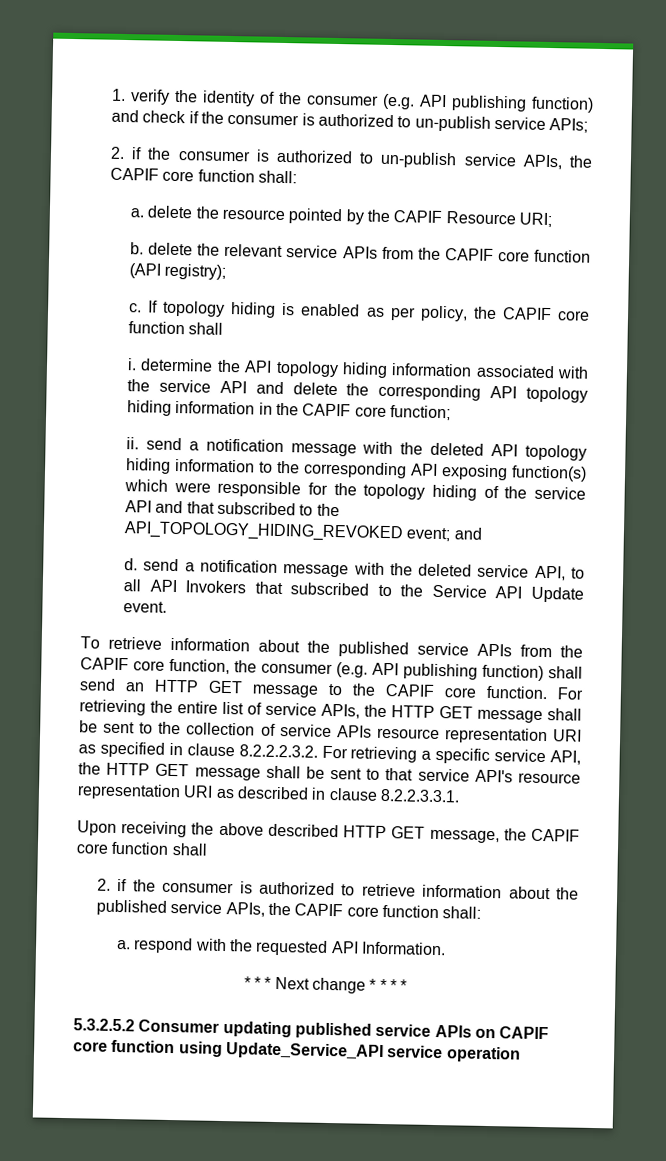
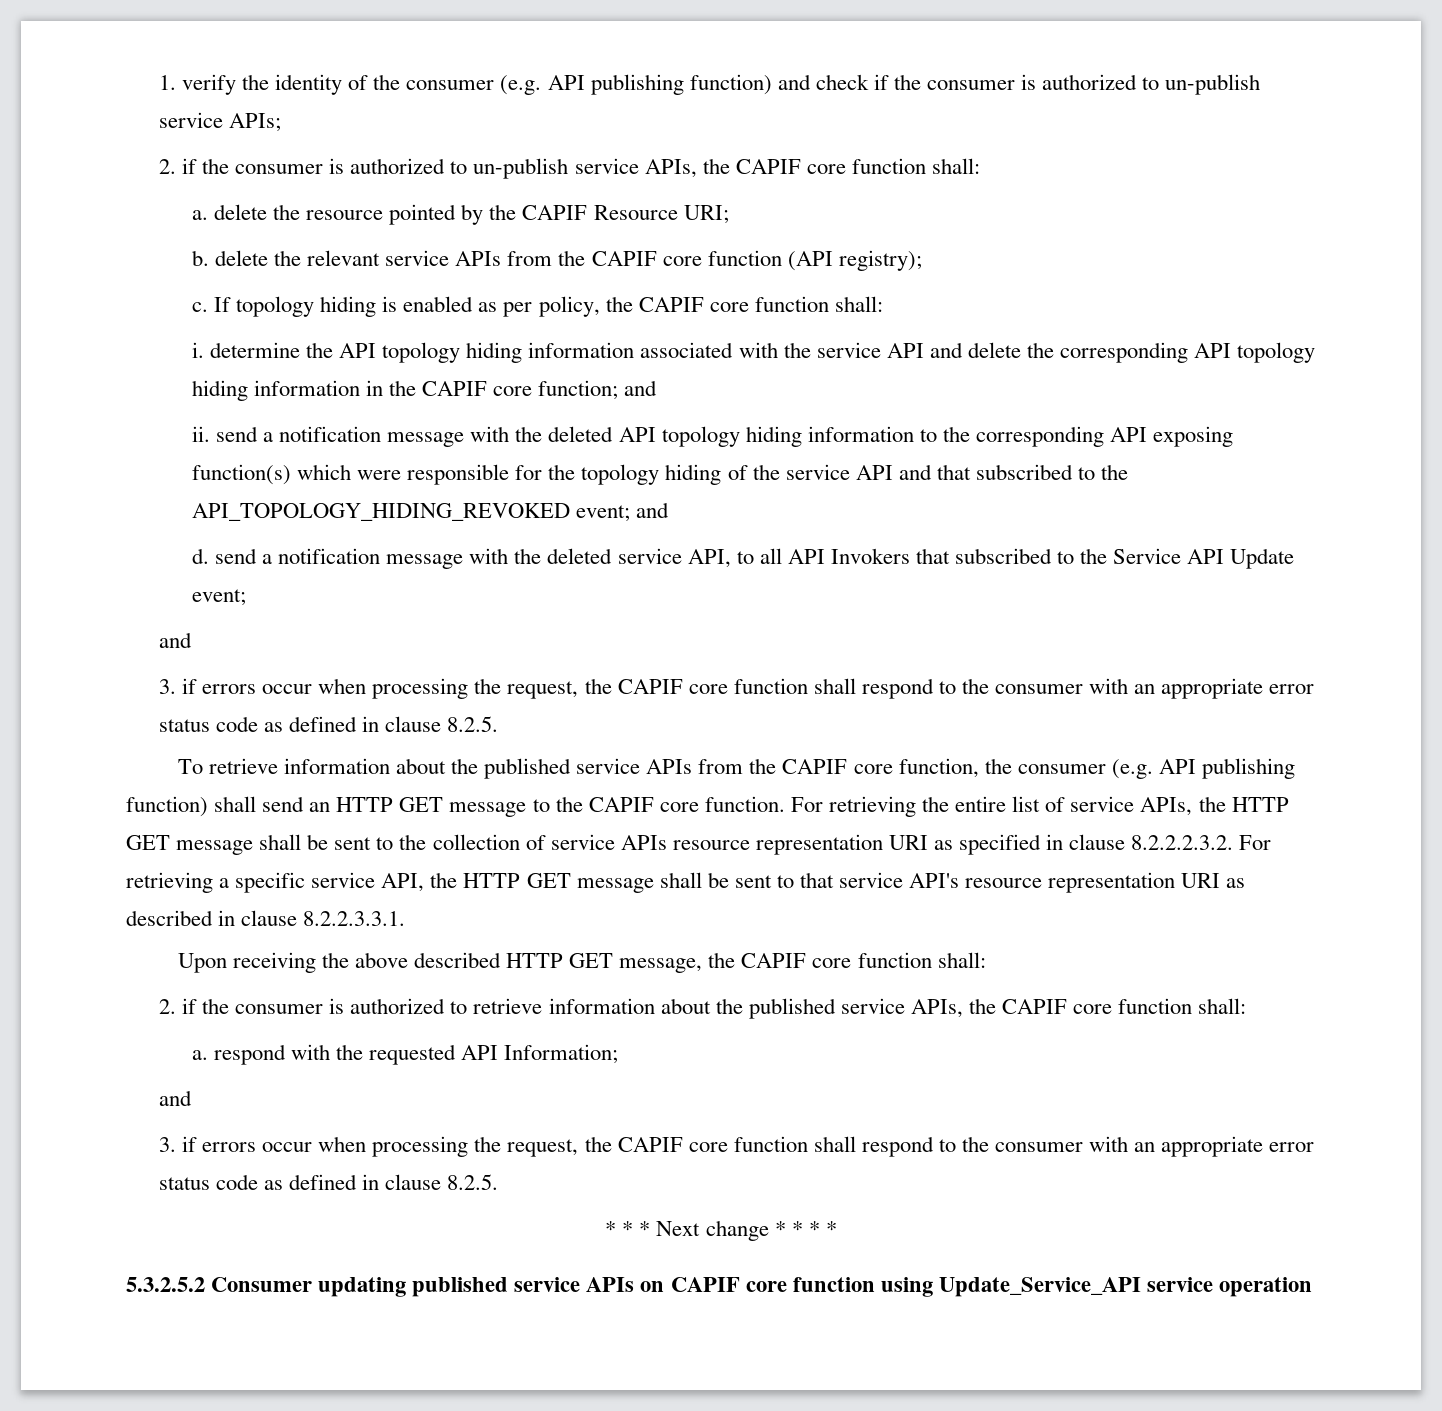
- If topology hiding is enabled as per policy, the CAPIF core function shall
+ If topology hiding is enabled as per policy, the CAPIF core function shall:
- i. determine the API topology hiding information associated with the service API and delete the corresponding API topology hiding information in the CAPIF core function;
+ i. determine the API topology hiding information associated with the service API and delete the corresponding API topology hiding information in the CAPIF core function; and
- d. send a notification message with the deleted service API, to all API Invokers that subscribed to the Service API Update event.
+ d. send a notification message with the deleted service API, to all API Invokers that subscribed to the Service API Update event;
+ and
+ 3. if errors occur when processing the request, the CAPIF core function shall respond to the consumer with an appropriate error status code as defined in clause 8.2.5.
- Upon receiving the above described HTTP GET message, the CAPIF core function shall
+ Upon receiving the above described HTTP GET message, the CAPIF core function shall:
- a. respond with the requested API Information.
+ a. respond with the requested API Information;
+ and
+ 3. if errors occur when processing the request, the CAPIF core function shall respond to the consumer with an appropriate error status code as defined in clause 8.2.5.

